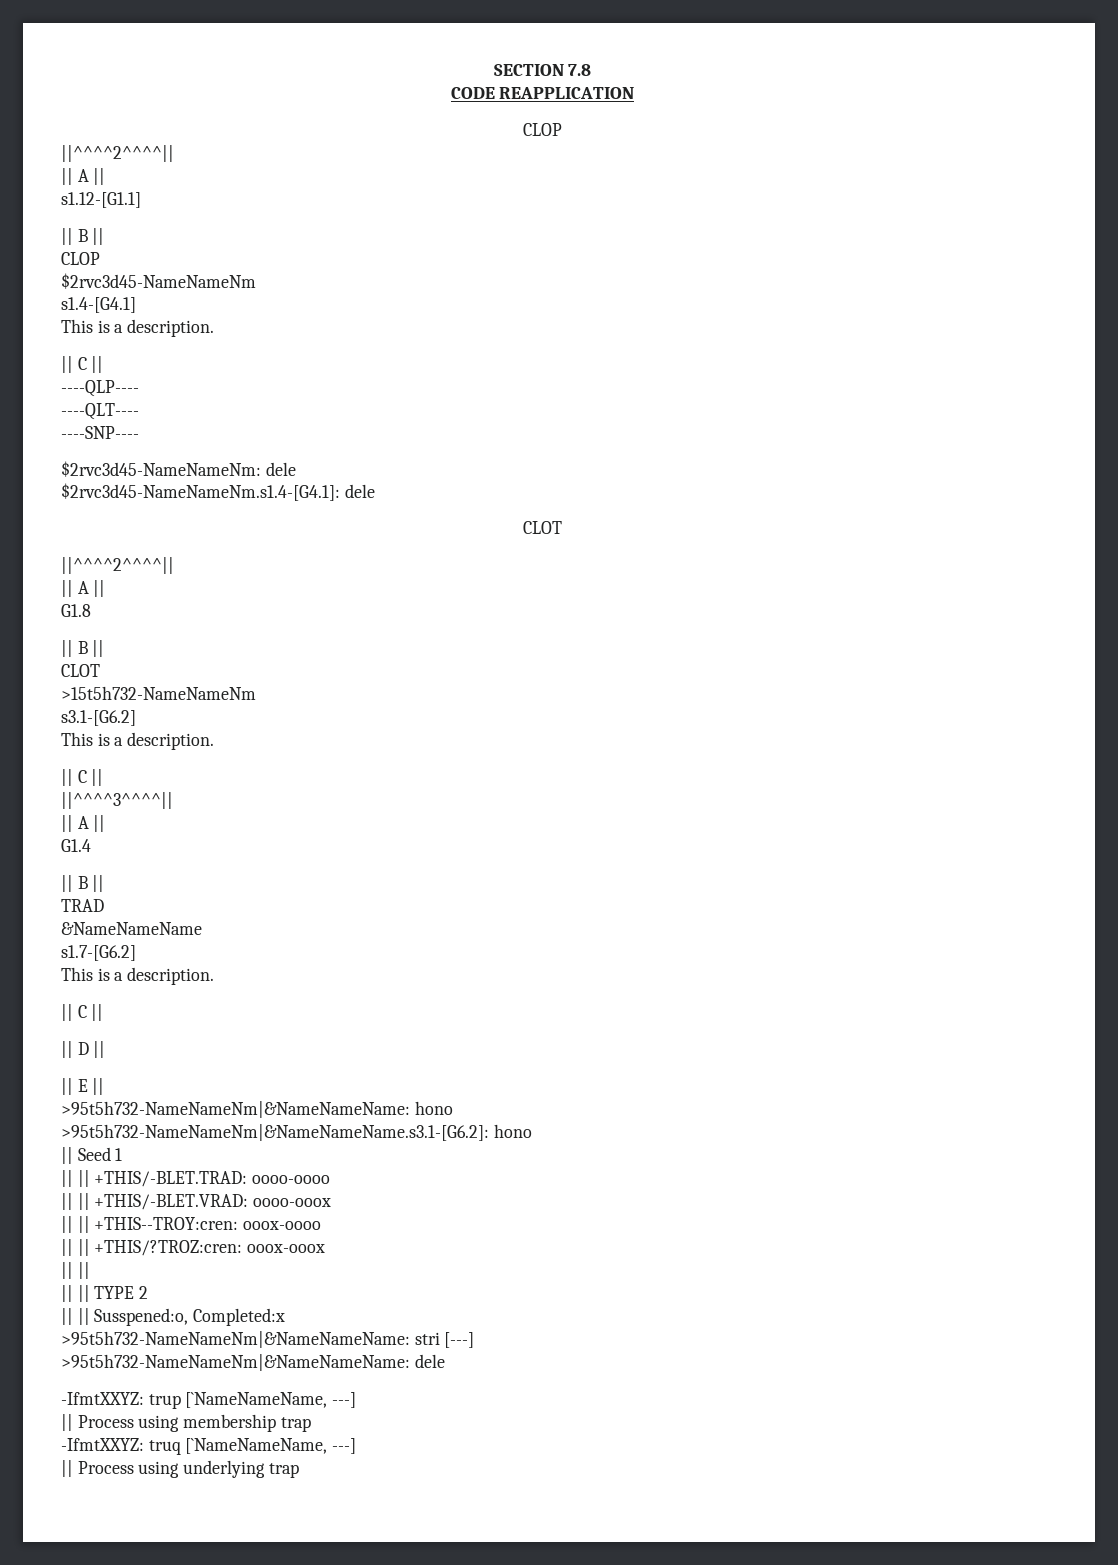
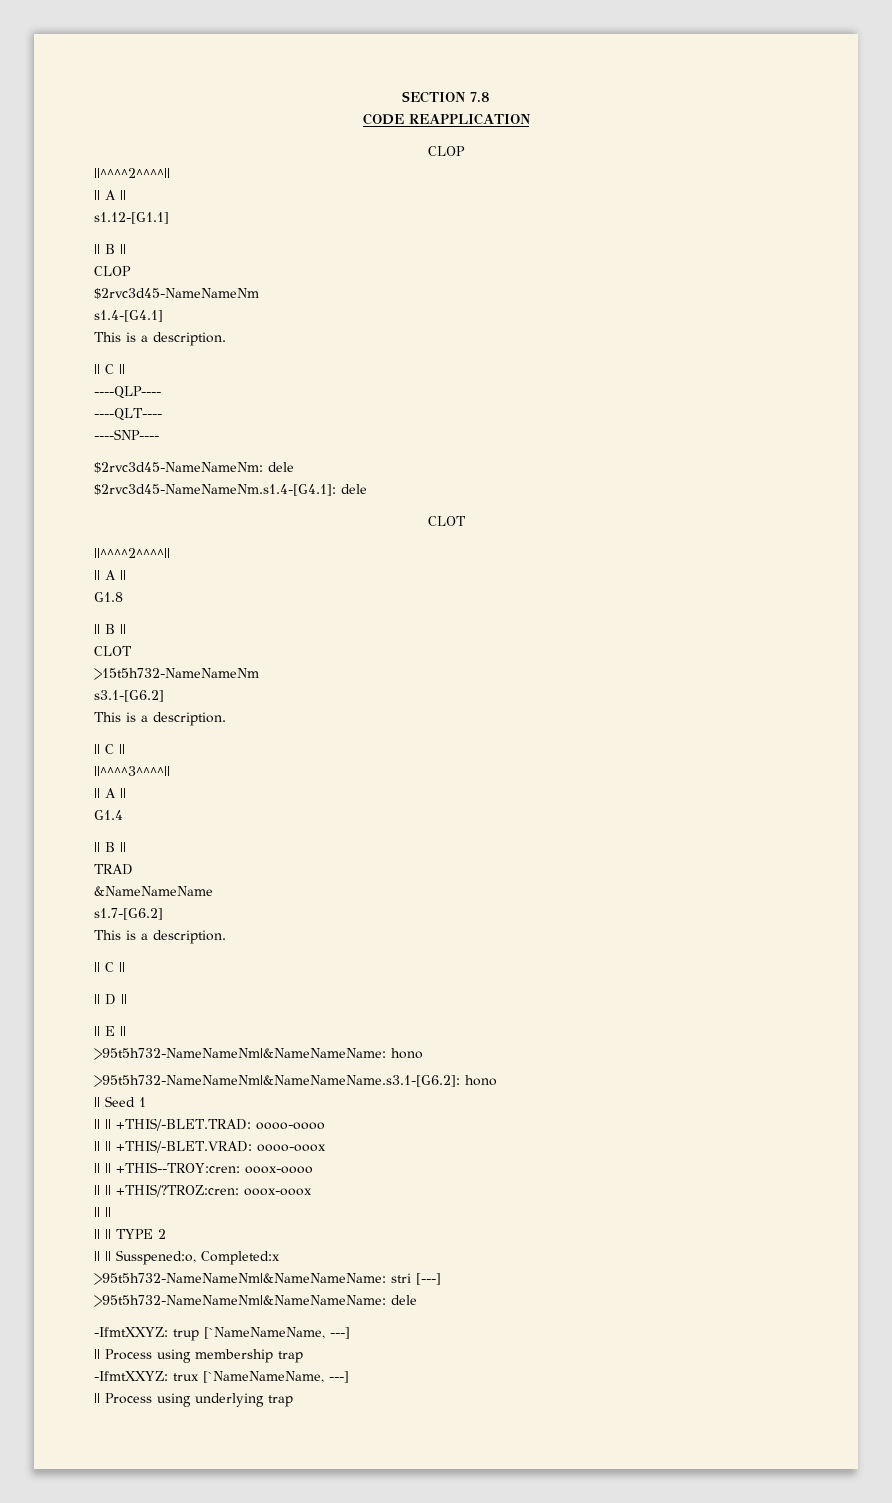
- -IfmtXXYZ: truq [`NameNameName, ---]
+ -IfmtXXYZ: trux [`NameNameName, ---]

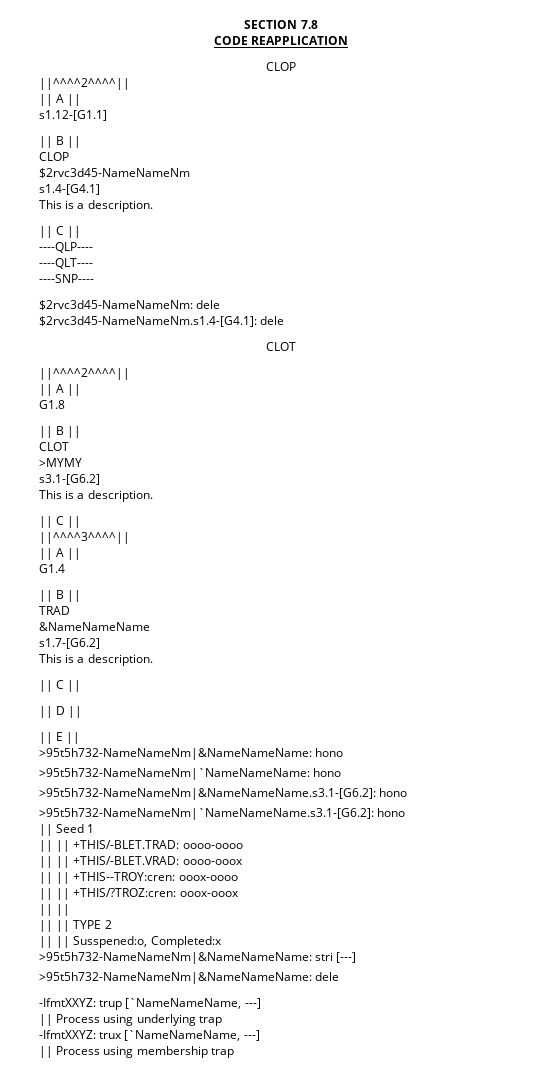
- >15t5h732-NameNameNm
+ >MYMY
+ >95t5h732-NameNameNm|`NameNameName: hono
+ >95t5h732-NameNameNm|`NameNameName.s3.1-[G6.2]: hono
- || Process using membership trap
+ || Process using underlying trap
- || Process using underlying trap
+ || Process using membership trap

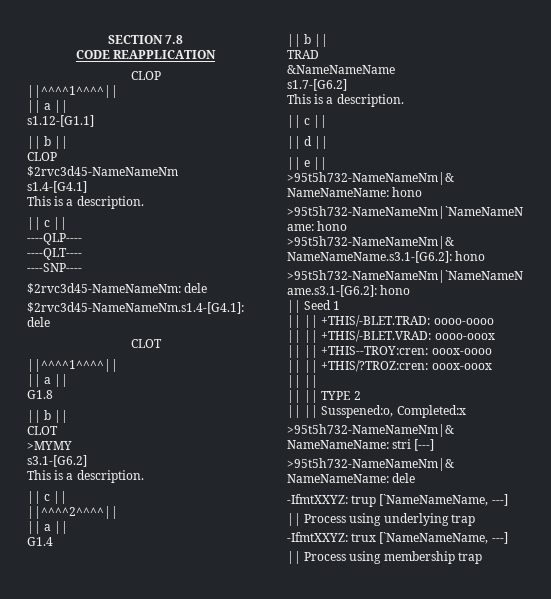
  CODE REAPPLICATION
  CLOP
- ||^^^^2^^^^||
- || A ||
+ ||^^^^1^^^^||
+ || a ||
  s1.12-[G1.1]
- || B ||
+ || b ||
  s1.4-[G4.1]
  This is a description.
- || C ||
+ || c ||
  $2rvc3d45-NameNameNm.s1.4-[G4.1]: dele
  CLOT
- ||^^^^2^^^^||
- || A ||
+ ||^^^^1^^^^||
+ || a ||
  G1.8
- || B ||
+ || b ||
  s3.1-[G6.2]
  This is a description.
- || C ||
- ||^^^^3^^^^||
- || A ||
+ || c ||
+ ||^^^^2^^^^||
+ || a ||
  G1.4
- || B ||
+ || b ||
  s1.7-[G6.2]
  This is a description.
- || C ||
- || D ||
- || E ||
+ || c ||
+ || d ||
+ || e ||

